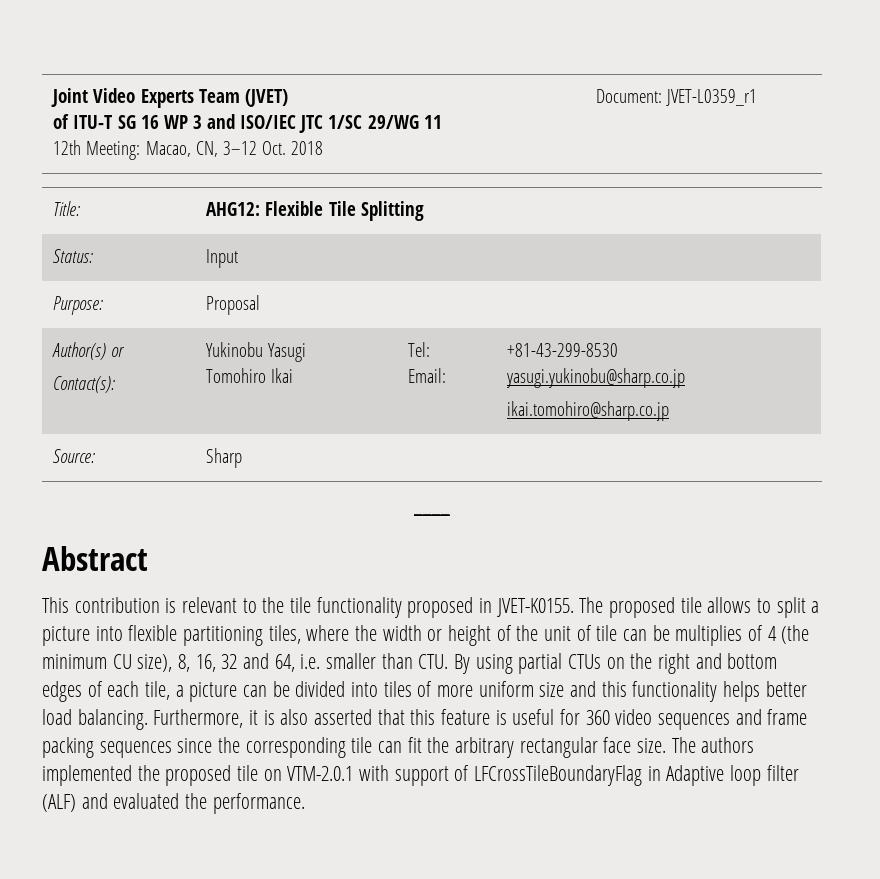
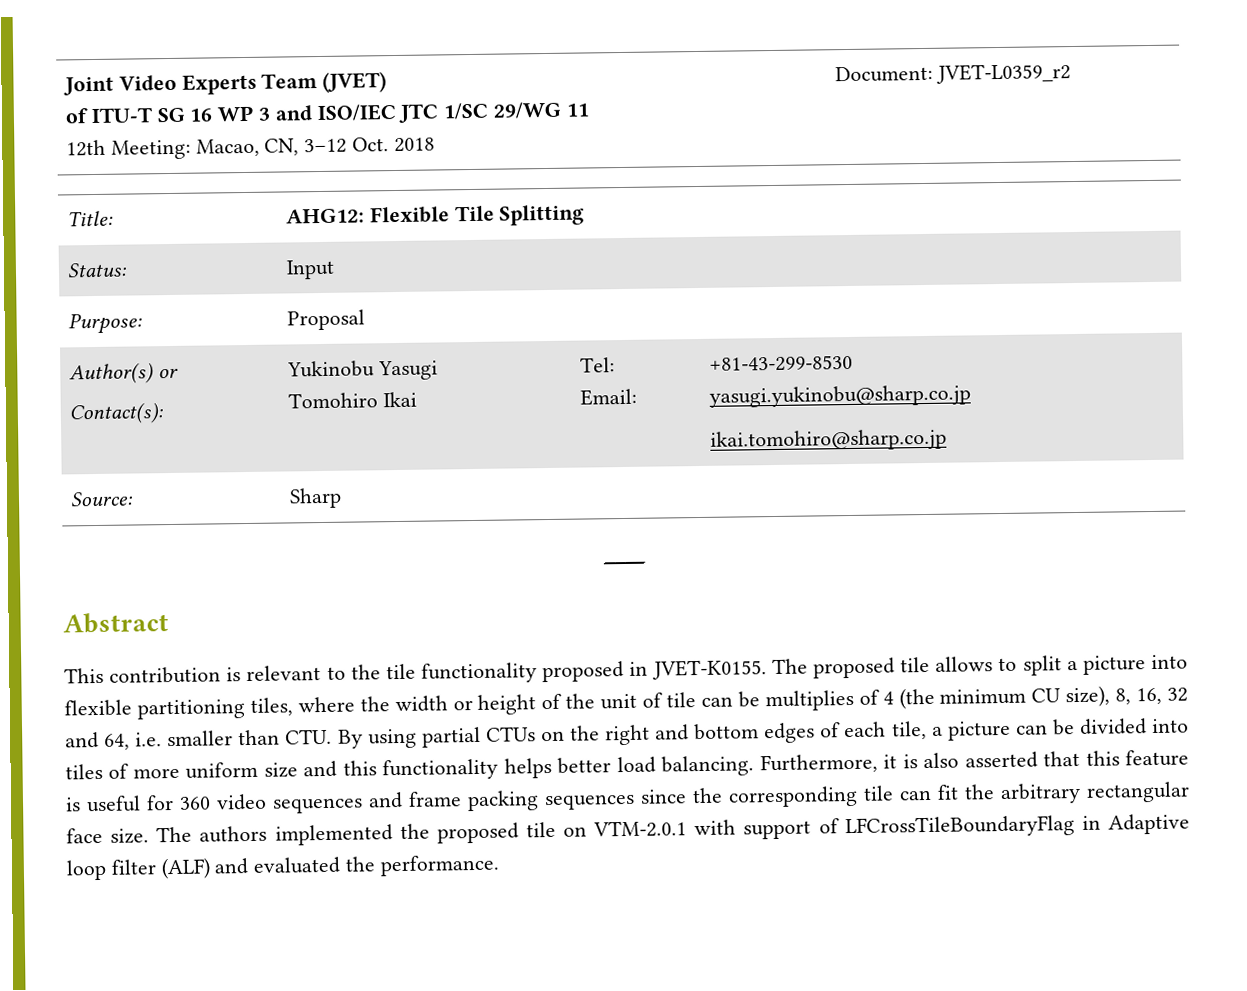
  Joint Video Experts Team (JVET)
  of ITU-T SG 16 WP 3 and ISO/IEC JTC 1/SC 29/WG 11
- 12th Meeting: Macao, CN, 3–12 Oct. 2018 | Document: JVET-L0359_r1
+ 12th Meeting: Macao, CN, 3–12 Oct. 2018 | Document: JVET-L0359_r2

